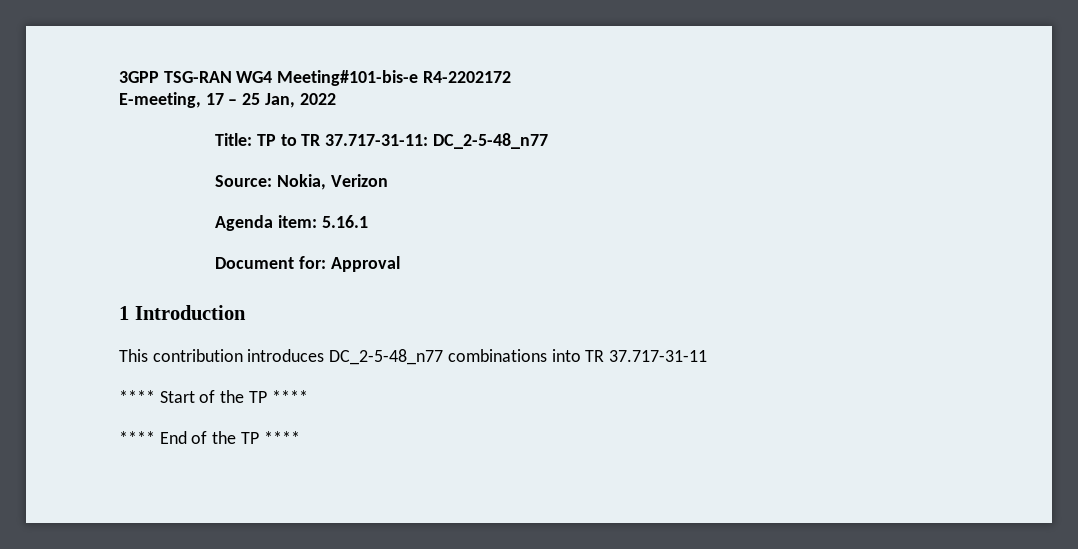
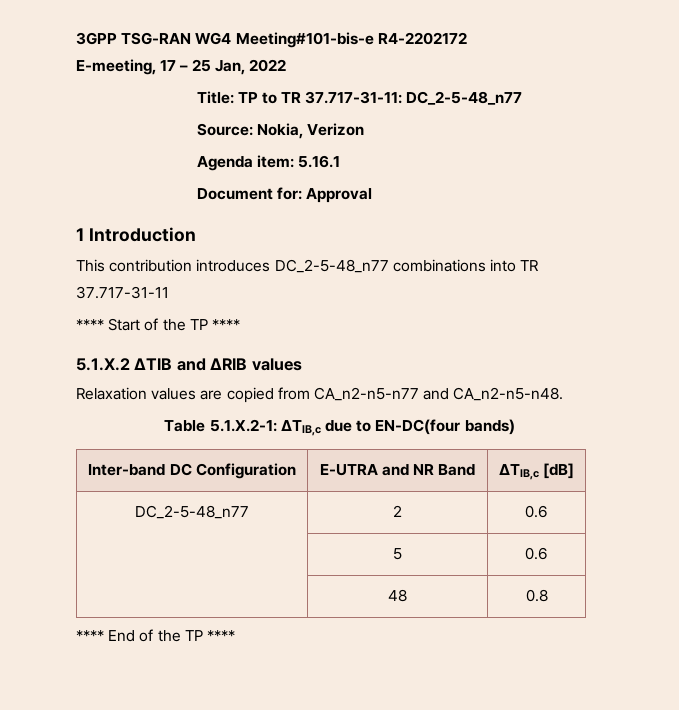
+ 5.1.X.2 ∆TIB and ∆RIB values
+ Relaxation values are copied from CA_n2-n5-n77 and CA_n2-n5-n48.
+ Table 5.1.X.2-1: ΔTIB,c due to EN-DC(four bands)
+ Inter-band DC Configuration | E-UTRA and NR Band | ΔTIB,c [dB]
+ DC_2-5-48_n77 | 2 | 0.6
+ | 5 | 0.6
+ | 48 | 0.8

